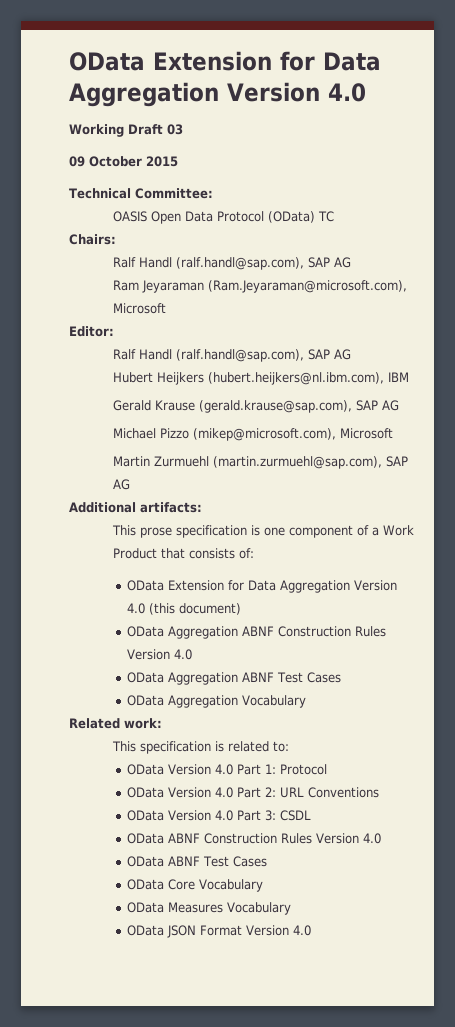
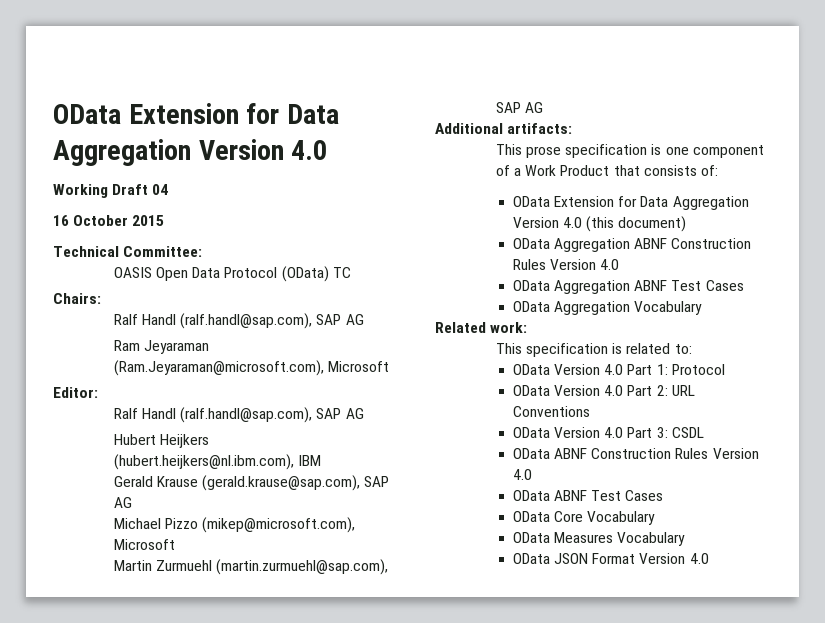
- Working Draft 03
- 09 October 2015
+ Working Draft 04
+ 16 October 2015

